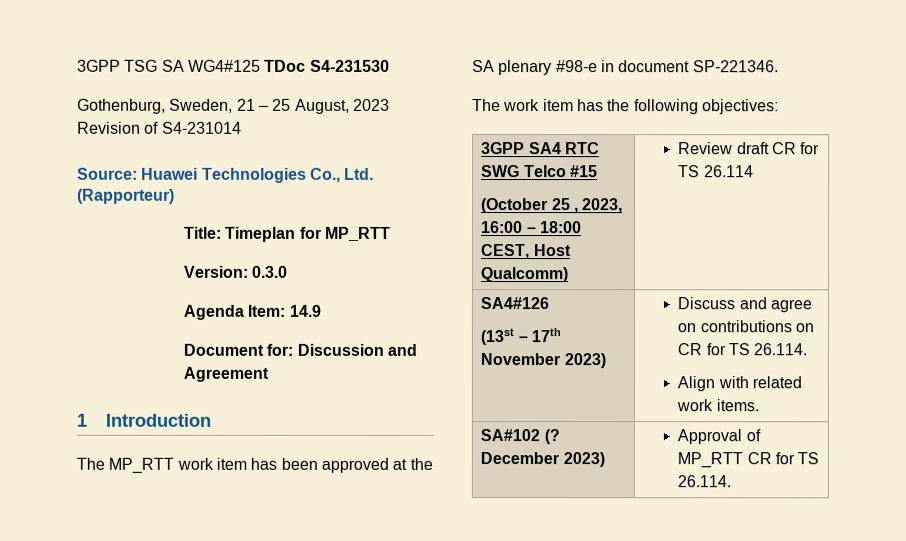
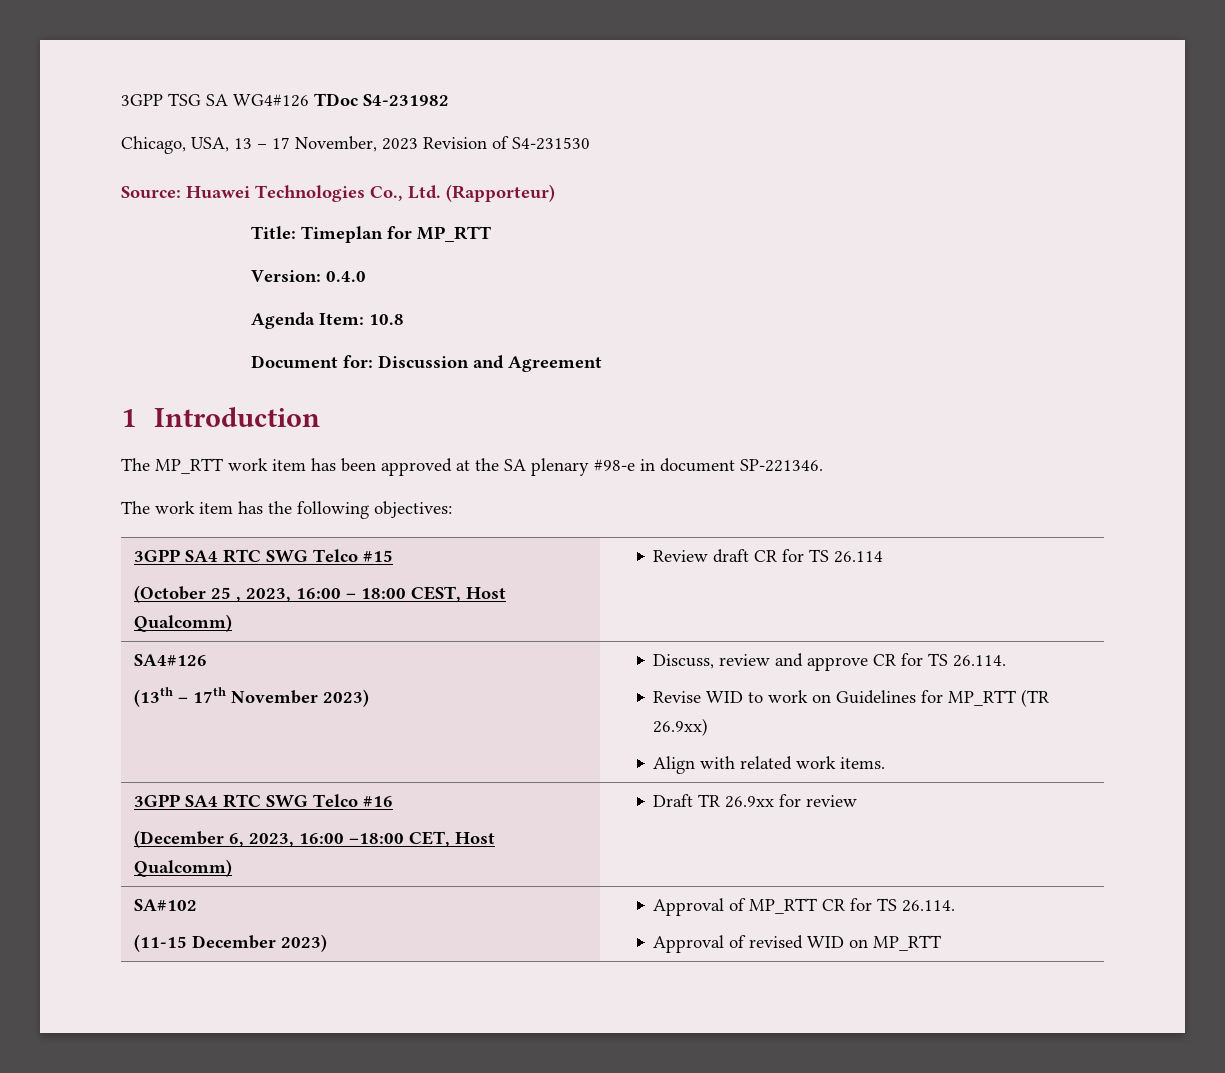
- 3GPP TSG SA WG4#125 TDoc S4-231530
- Gothenburg, Sweden, 21 – 25 August, 2023 Revision of S4-231014
+ 3GPP TSG SA WG4#126 TDoc S4-231982
+ Chicago, USA, 13 – 17 November, 2023 Revision of S4-231530
- Version: 0.3.0
+ Version: 0.4.0
- Agenda Item: 14.9
+ Agenda Item: 10.8
  SA4#126
- (13st – 17th November 2023) | Discuss and agree on contributions on CR for TS 26.114.
+ (13th – 17th November 2023) | Discuss, review and approve CR for TS 26.114.
+ Revise WID to work on Guidelines for MP_RTT (TR 26.9xx)
+ 3GPP SA4 RTC SWG Telco #16
+ (December 6, 2023, 16:00 –18:00 CET, Host Qualcomm) | Draft TR 26.9xx for review
- SA#102 (? December 2023) | Approval of MP_RTT CR for TS 26.114.
+ SA#102
+ (11-15 December 2023) | Approval of MP_RTT CR for TS 26.114.
+ Approval of revised WID on MP_RTT

